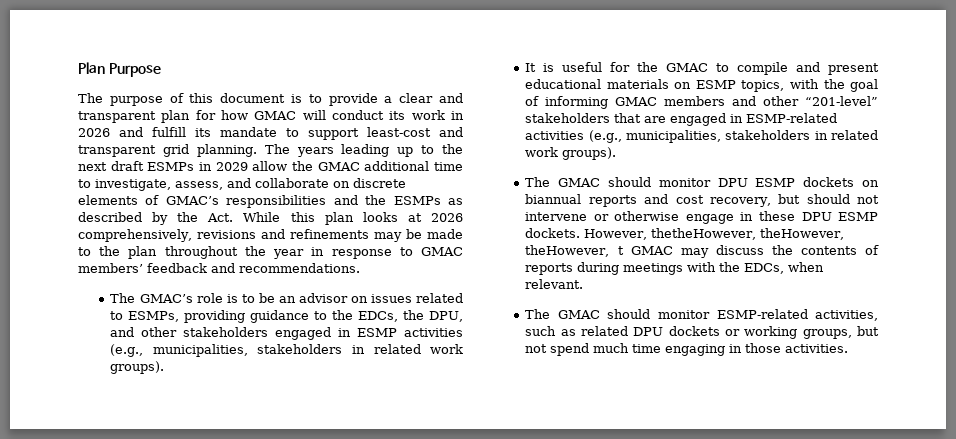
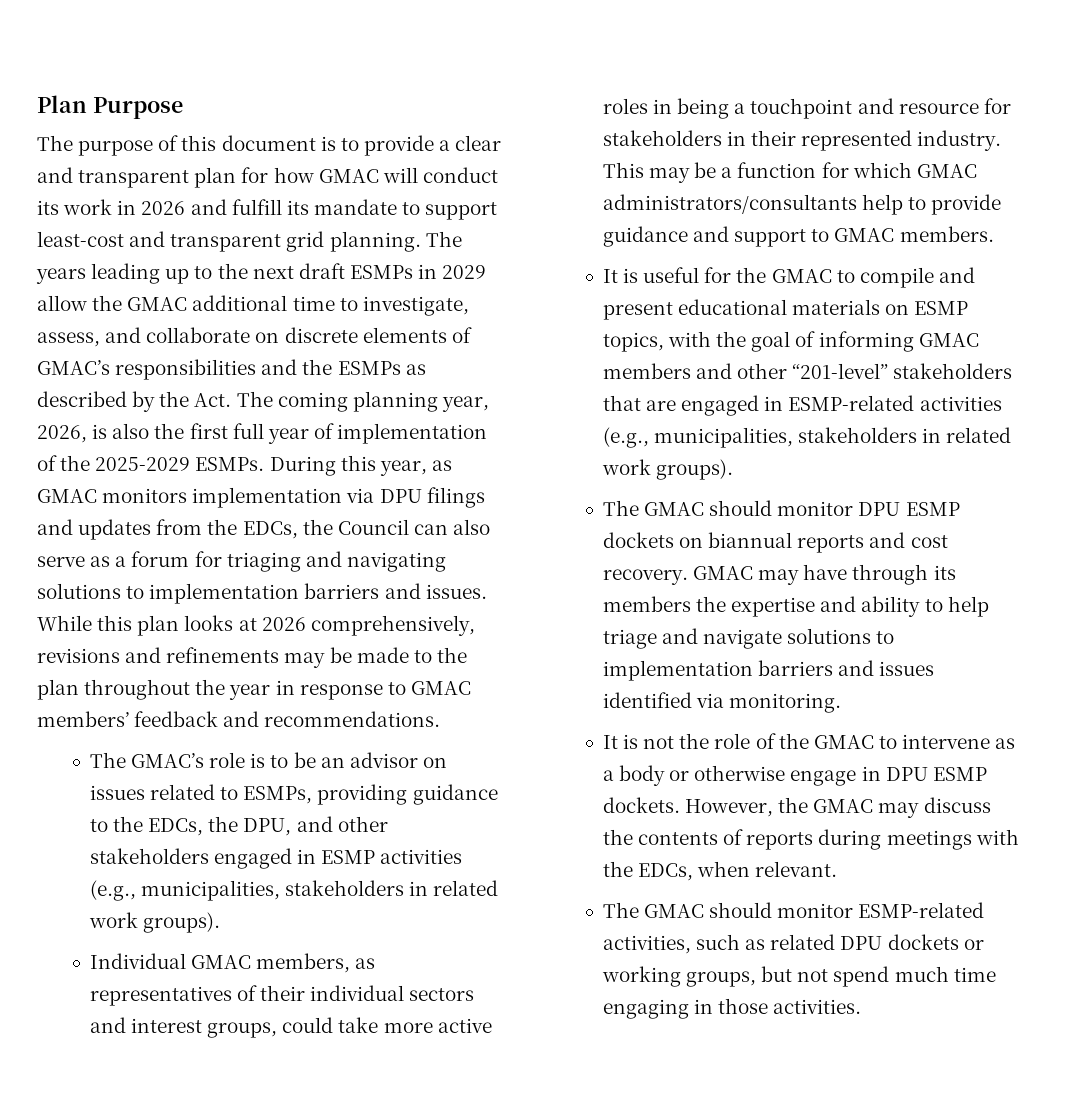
- The years leading up to the next draft ESMPs in 2029 allow the GMAC additional time to investigate, assess, and collaborate on discrete elements of GMAC’s responsibilities and the ESMPs as described by the Act. While this plan looks at 2026 comprehensively, revisions and refinements may be made to the plan throughout the year in response to GMAC members’ feedback and recommendations.
+ The years leading up to the next draft ESMPs in 2029 allow the GMAC additional time to investigate, assess, and collaborate on discrete elements of GMAC’s responsibilities and the ESMPs as described by the Act. The coming planning year, 2026, is also the first full year of implementation of the 2025-2029 ESMPs. During this year, as GMAC monitors implementation via DPU filings and updates from the EDCs, the Council can also serve as a forum for triaging and navigating solutions to implementation barriers and issues. While this plan looks at 2026 comprehensively, revisions and refinements may be made to the plan throughout the year in response to GMAC members’ feedback and recommendations.
+ Individual GMAC members, as representatives of their individual sectors and interest groups, could take more active roles in being a touchpoint and resource for stakeholders in their represented industry. This may be a function for which GMAC administrators/consultants help to provide guidance and support to GMAC members.
- The GMAC should monitor DPU ESMP dockets on biannual reports and cost recovery, but should not intervene or otherwise engage in these DPU ESMP dockets.
+ The GMAC should monitor DPU ESMP dockets on biannual reports and cost recovery. GMAC may have through its members the expertise and ability to help triage and navigate solutions to implementation barriers and issues identified via monitoring.
+ It is not the role of the GMAC to intervene as a body or otherwise engage in DPU ESMP dockets.
- However, thetheHowever, theHowever, theHowever, t GMAC may discuss the contents of reports during meetings with the EDCs, when relevant.
+ However, the GMAC may discuss the contents of reports during meetings with the EDCs, when relevant.

